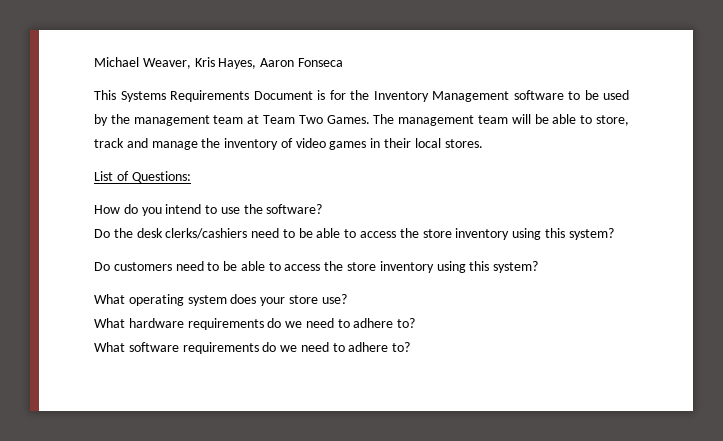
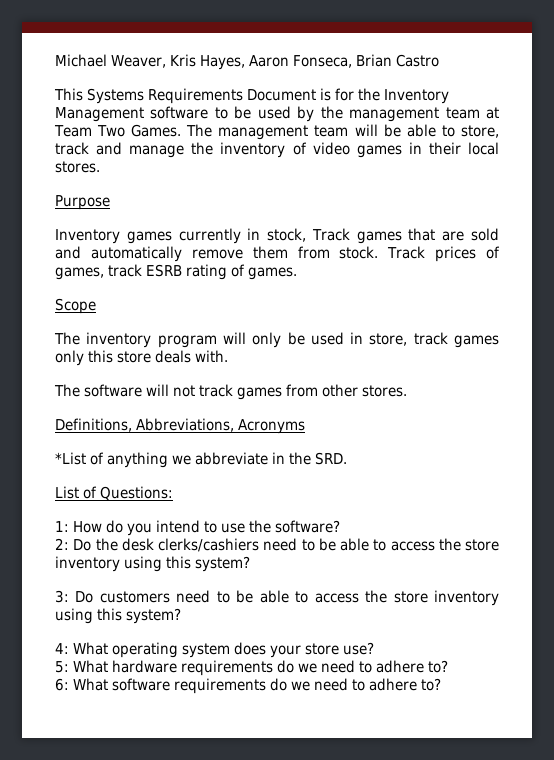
- Michael Weaver, Kris Hayes, Aaron Fonseca
+ Michael Weaver, Kris Hayes, Aaron Fonseca, Brian Castro
+ Purpose
+ Inventory games currently in stock, Track games that are sold and automatically remove them from stock. Track prices of games, track ESRB rating of games.
+ Scope
+ The inventory program will only be used in store, track games only this store deals with.
+ The software will not track games from other stores.
+ Definitions, Abbreviations, Acronyms
+ *List of anything we abbreviate in the SRD.
- How do you intend to use the software?
+ 1: How do you intend to use the software?
- Do the desk clerks/cashiers need to be able to access the store inventory using this system?
+ 2: Do the desk clerks/cashiers need to be able to access the store inventory using this system?
- Do customers need to be able to access the store inventory using this system?
+ 3: Do customers need to be able to access the store inventory using this system?
- What operating system does your store use?
+ 4: What operating system does your store use?
- What hardware requirements do we need to adhere to?
+ 5: What hardware requirements do we need to adhere to?
- What software requirements do we need to adhere to?
+ 6: What software requirements do we need to adhere to?

